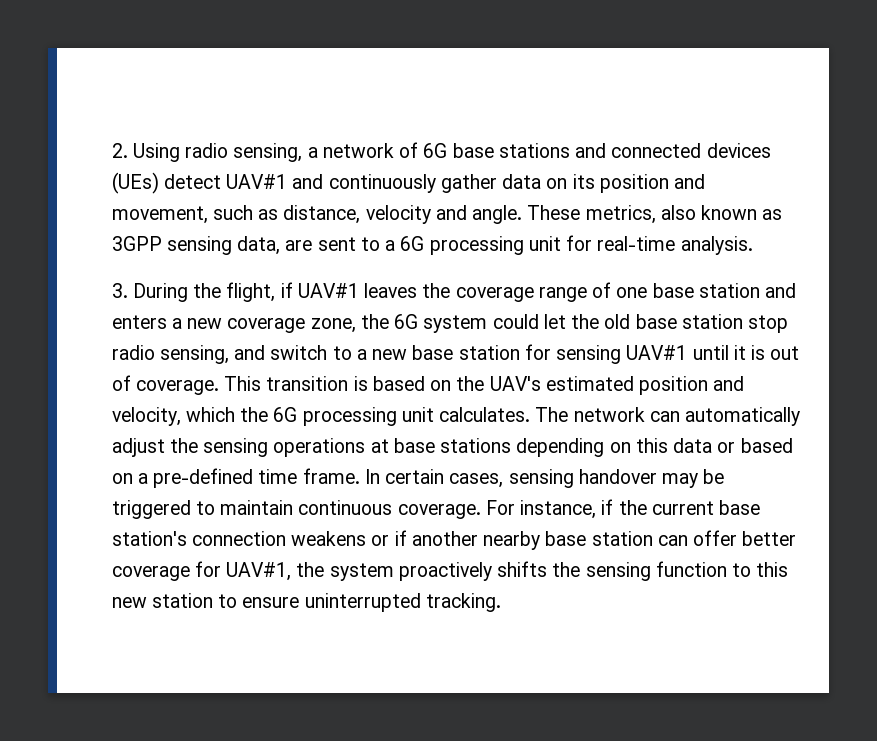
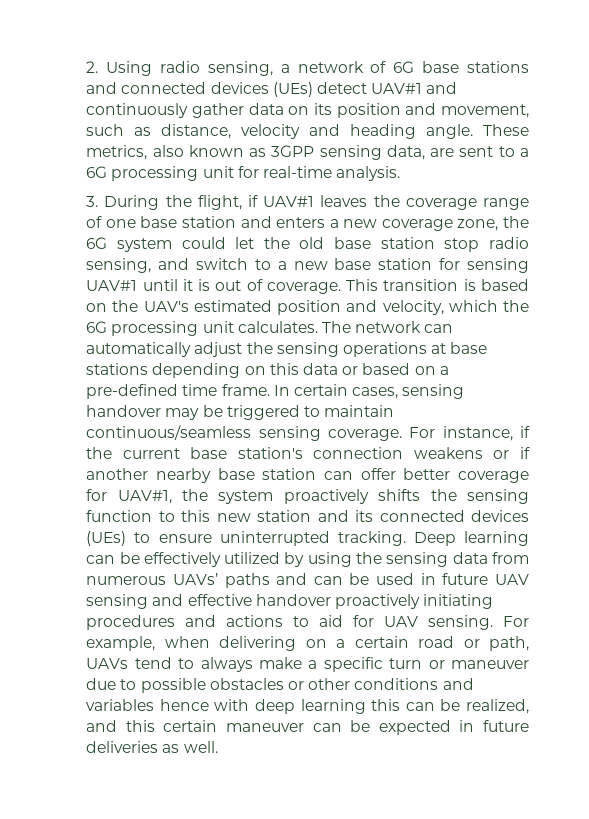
- 2. Using radio sensing, a network of 6G base stations and connected devices (UEs) detect UAV#1 and continuously gather data on its position and movement, such as distance, velocity and angle.
+ 2. Using radio sensing, a network of 6G base stations and connected devices (UEs) detect UAV#1 and continuously gather data on its position and movement, such as distance, velocity and heading angle.
- In certain cases, sensing handover may be triggered to maintain continuous coverage.
+ In certain cases, sensing handover may be triggered to maintain continuous/seamless sensing coverage.
- For instance, if the current base station's connection weakens or if another nearby base station can offer better coverage for UAV#1, the system proactively shifts the sensing function to this new station to ensure uninterrupted tracking.
+ For instance, if the current base station's connection weakens or if another nearby base station can offer better coverage for UAV#1, the system proactively shifts the sensing function to this new station and its connected devices (UEs) to ensure uninterrupted tracking. Deep learning can be effectively utilized by using the sensing data from numerous UAVs’ paths and can be used in future UAV sensing and effective handover proactively initiating procedures and actions to aid for UAV sensing. For example, when delivering on a certain road or path, UAVs tend to always make a specific turn or maneuver due to possible obstacles or other conditions and variables hence with deep learning this can be realized, and this certain maneuver can be expected in future deliveries as well.

